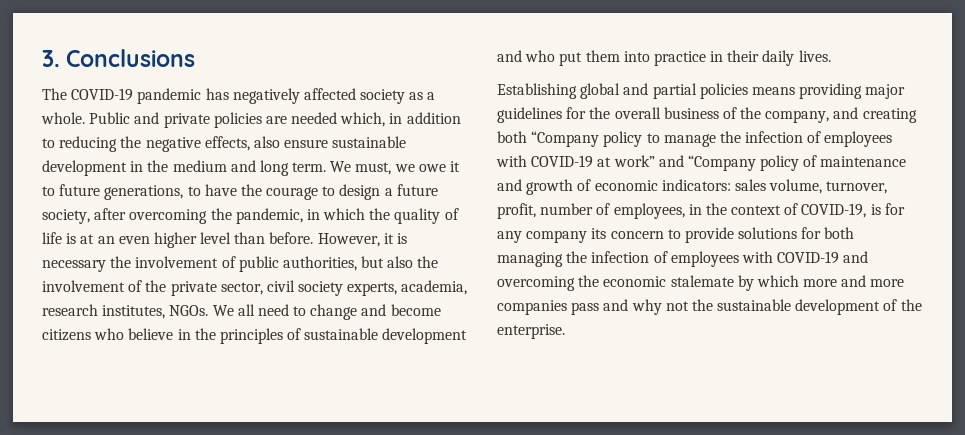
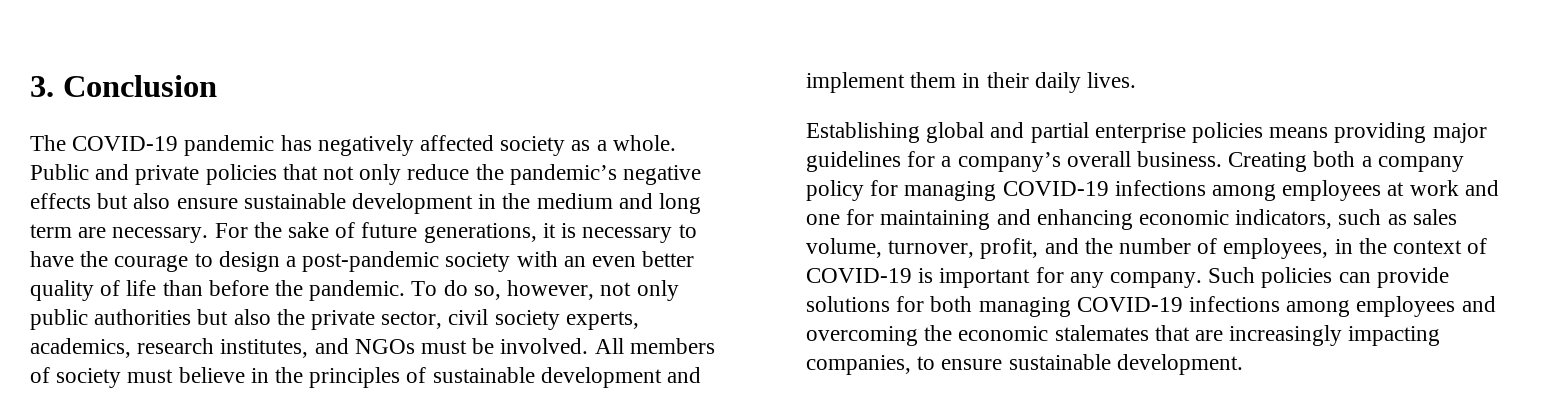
- 3. Conclusions
+ 3. Conclusion
- Public and private policies are needed which, in addition to reducing the negative effects, also ensure sustainable development in the medium and long term. We must, we owe it to future generations, to have the courage to design a future society, after overcoming the pandemic, in which the quality of life is at an even higher level than before. However, it is necessary the involvement of public authorities, but also the involvement of the private sector, civil society experts, academia, research institutes, NGOs. We all need to change and become citizens who believe in the principles of sustainable development and who put them into practice in their daily lives.
+ Public and private policies that not only reduce the pandemic’s negative effects but also ensure sustainable development in the medium and long term are necessary. For the sake of future generations, it is necessary to have the courage to design a post-pandemic society with an even better quality of life than before the pandemic. To do so, however, not only public authorities but also the private sector, civil society experts, academics, research institutes, and NGOs must be involved. All members of society must believe in the principles of sustainable development and implement them in their daily lives.
- Establishing global and partial policies means providing major guidelines for the overall business of the company, and creating both “Company policy to manage the infection of employees with COVID-19 at work” and “Company policy of maintenance and growth of economic indicators: sales volume, turnover, profit, number of employees, in the context of COVID-19, is for any company its concern to provide solutions for both managing the infection of employees with COVID-19 and overcoming the economic stalemate by which more and more companies pass and why not the sustainable development of the enterprise.
+ Establishing global and partial enterprise policies means providing major guidelines for a company’s overall business. Creating both a company policy for managing COVID-19 infections among employees at work and one for maintaining and enhancing economic indicators, such as sales volume, turnover, profit, and the number of employees, in the context of COVID-19 is important for any company. Such policies can provide solutions for both managing COVID-19 infections among employees and overcoming the economic stalemates that are increasingly impacting companies, to ensure sustainable development.

